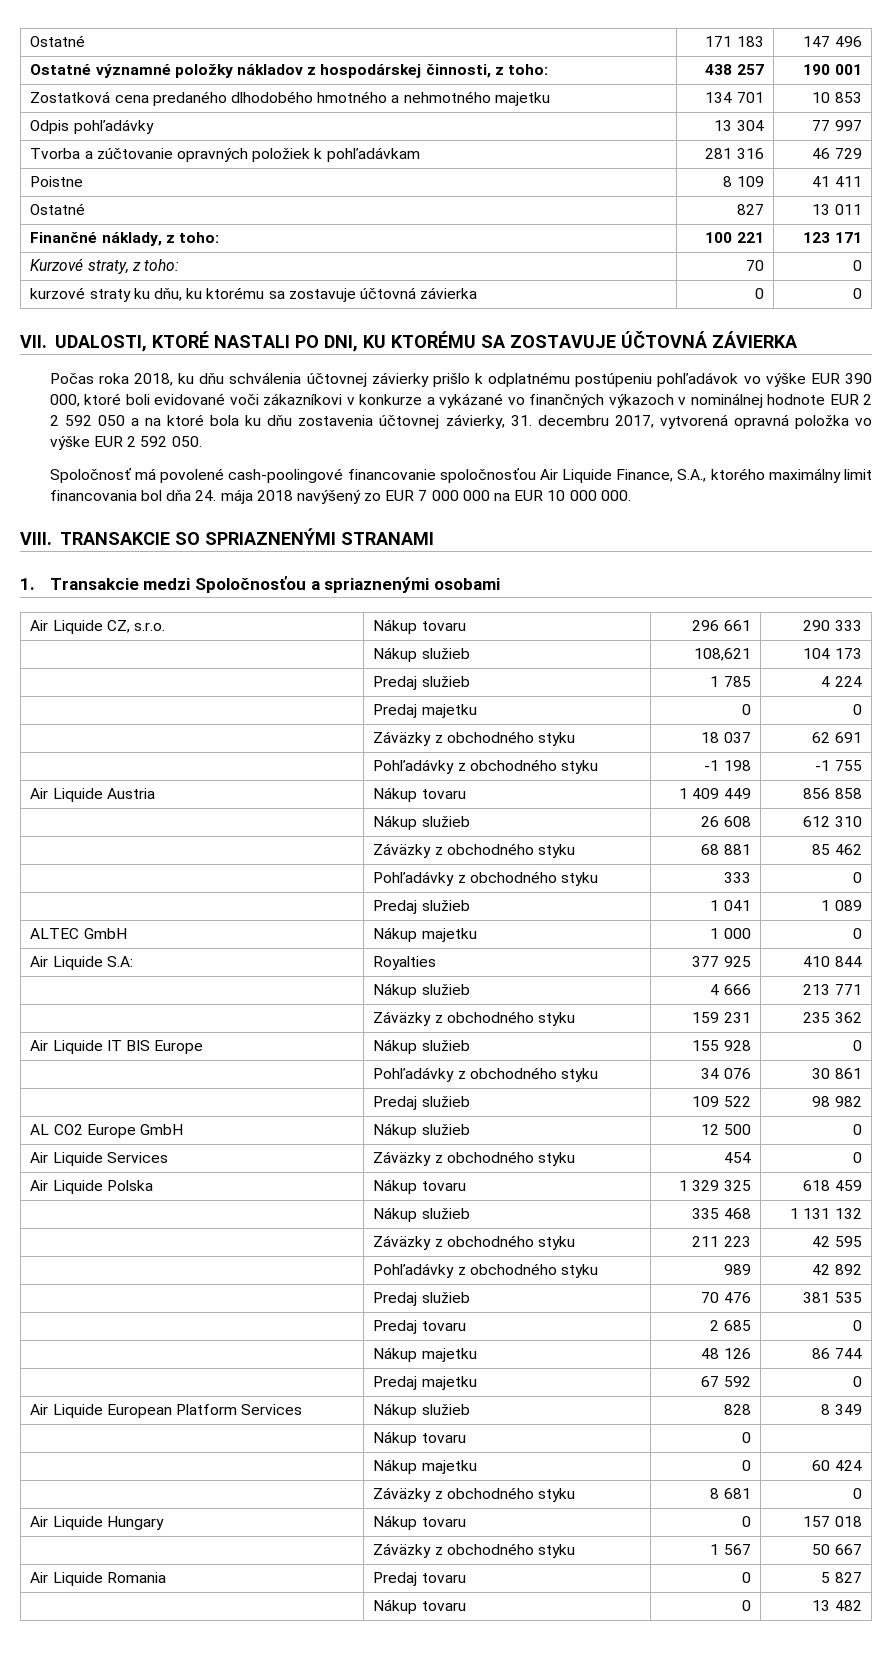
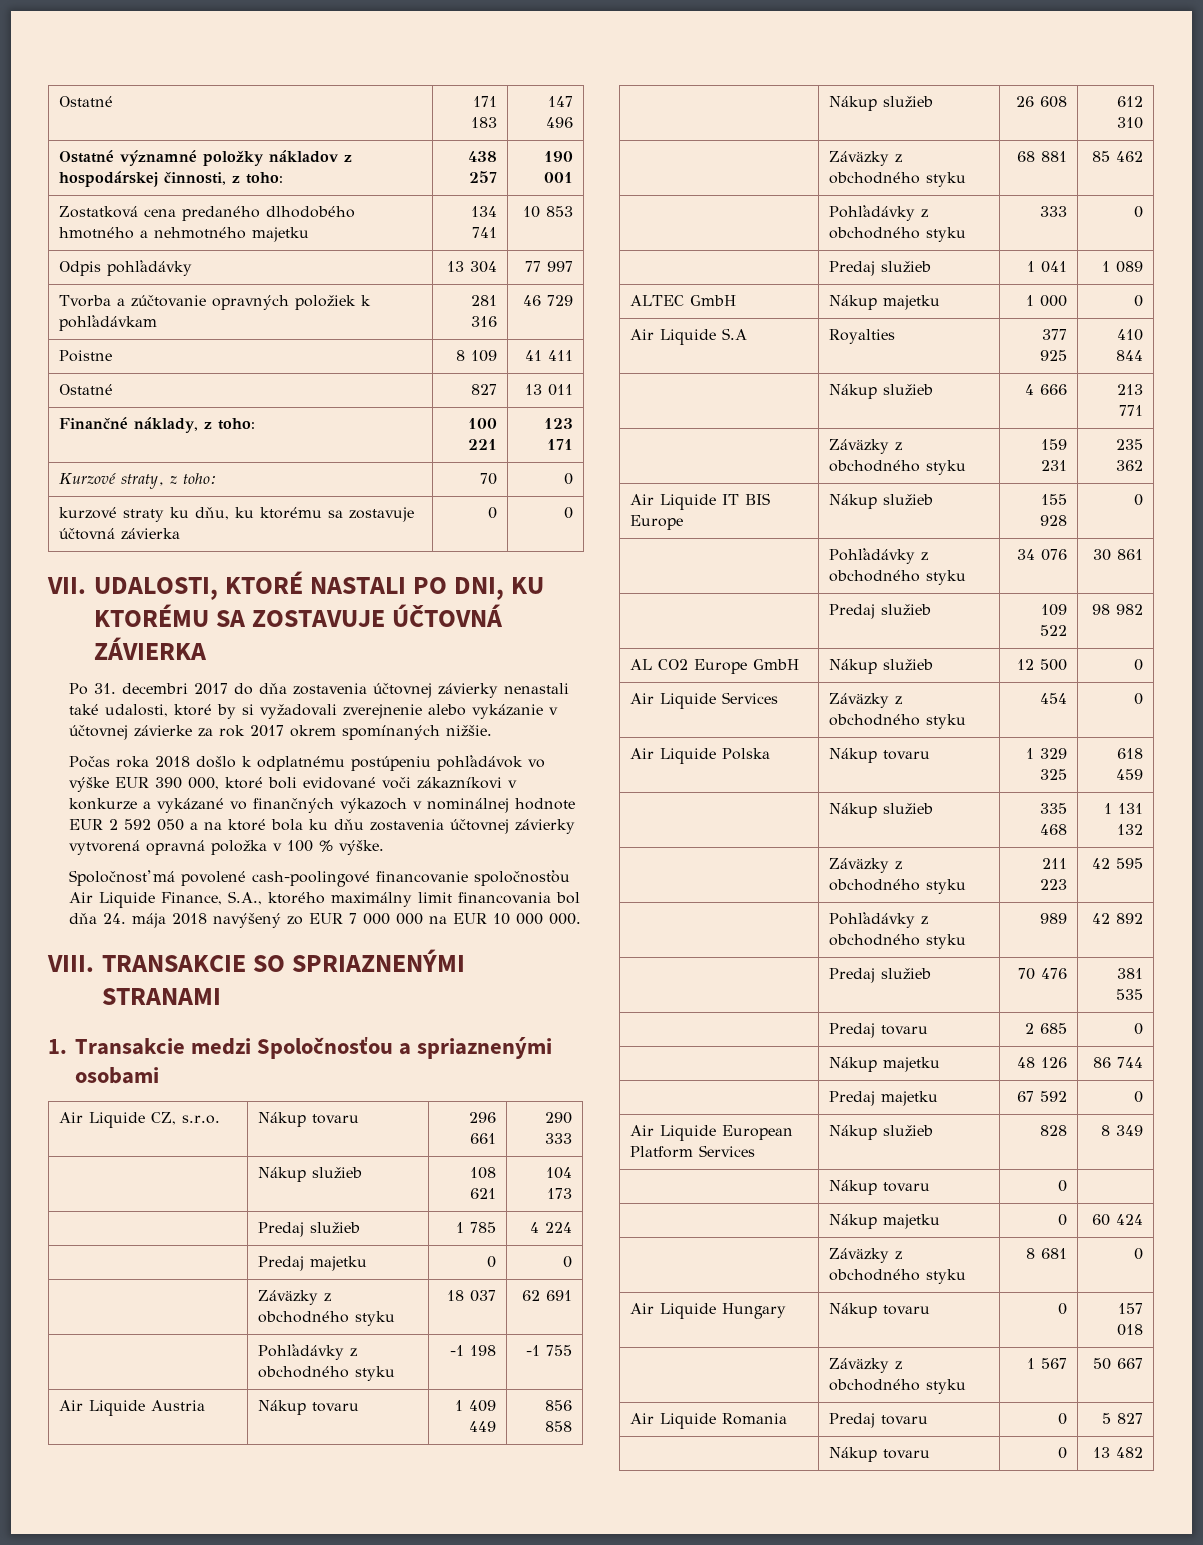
- Zostatková cena predaného dlhodobého hmotného a nehmotného majetku | 134 701 | 10 853
+ Zostatková cena predaného dlhodobého hmotného a nehmotného majetku | 134 741 | 10 853
- Počas roka 2018, ku dňu schválenia účtovnej závierky prišlo k odplatnému postúpeniu pohľadávok vo výške EUR 390 000, ktoré boli evidované voči zákazníkovi v konkurze a vykázané vo finančných výkazoch v nominálnej hodnote EUR 2 2 592 050 a na ktoré bola ku dňu zostavenia účtovnej závierky, 31. decembru 2017, vytvorená opravná položka vo výške EUR 2 592 050.
+ Po 31. decembri 2017 do dňa zostavenia účtovnej závierky nenastali také udalosti, ktoré by si vyžadovali zverejnenie alebo vykázanie v účtovnej závierke za rok 2017 okrem spomínaných nižšie.
+ Počas roka 2018 došlo k odplatnému postúpeniu pohľadávok vo výške EUR 390 000, ktoré boli evidované voči zákazníkovi v konkurze a vykázané vo finančných výkazoch v nominálnej hodnote EUR 2 592 050 a na ktoré bola ku dňu zostavenia účtovnej závierky vytvorená opravná položka v 100 % výške.
- | Nákup služieb | 108,621 | 104 173
+ | Nákup služieb | 108 621 | 104 173
- Air Liquide S.A: | Royalties | 377 925 | 410 844
+ Air Liquide S.A | Royalties | 377 925 | 410 844

